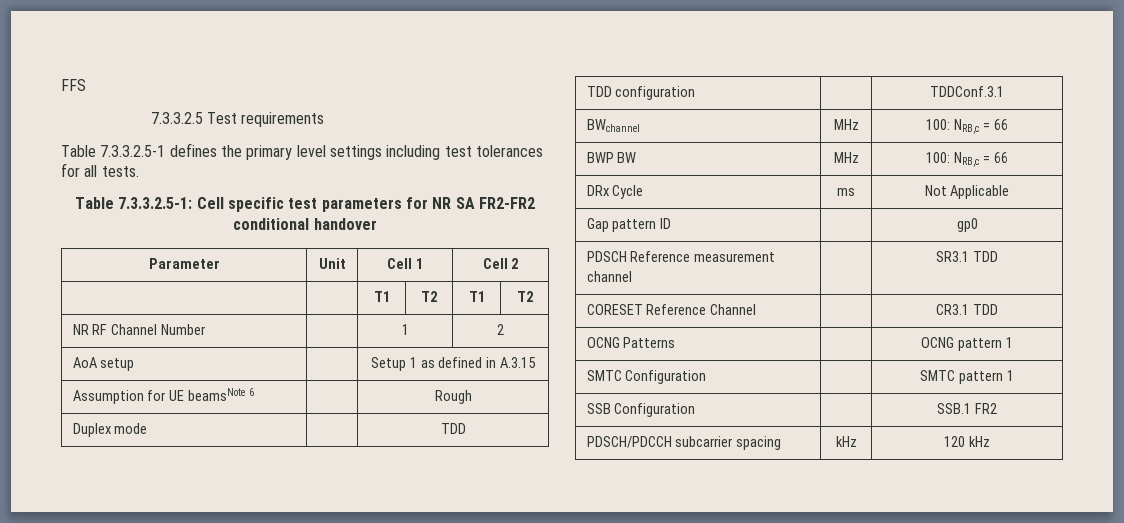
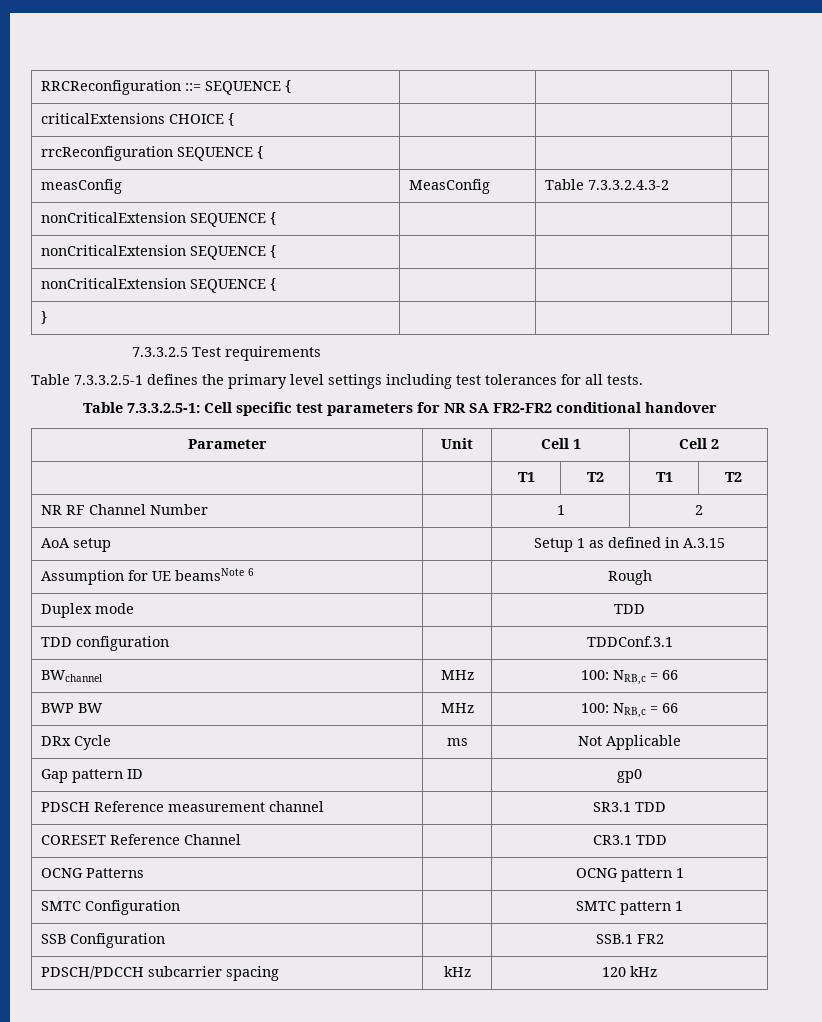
- FFS
+ RRCReconfiguration ::= SEQUENCE { | | |
+ criticalExtensions CHOICE { | | |
+ rrcReconfiguration SEQUENCE { | | |
+ measConfig | MeasConfig | Table 7.3.3.2.4.3-2 |
+ nonCriticalExtension SEQUENCE { | | |
+ nonCriticalExtension SEQUENCE { | | |
+ nonCriticalExtension SEQUENCE { | | |
+ } | | |

